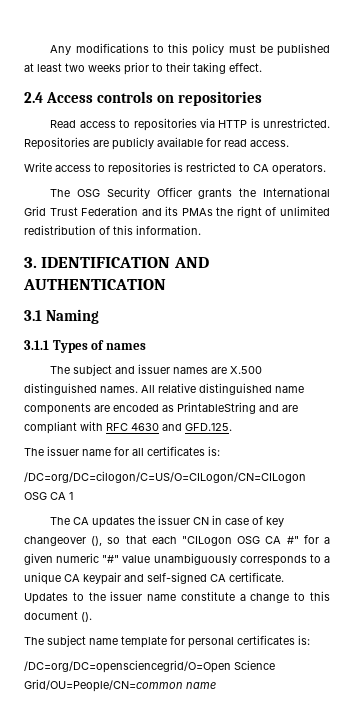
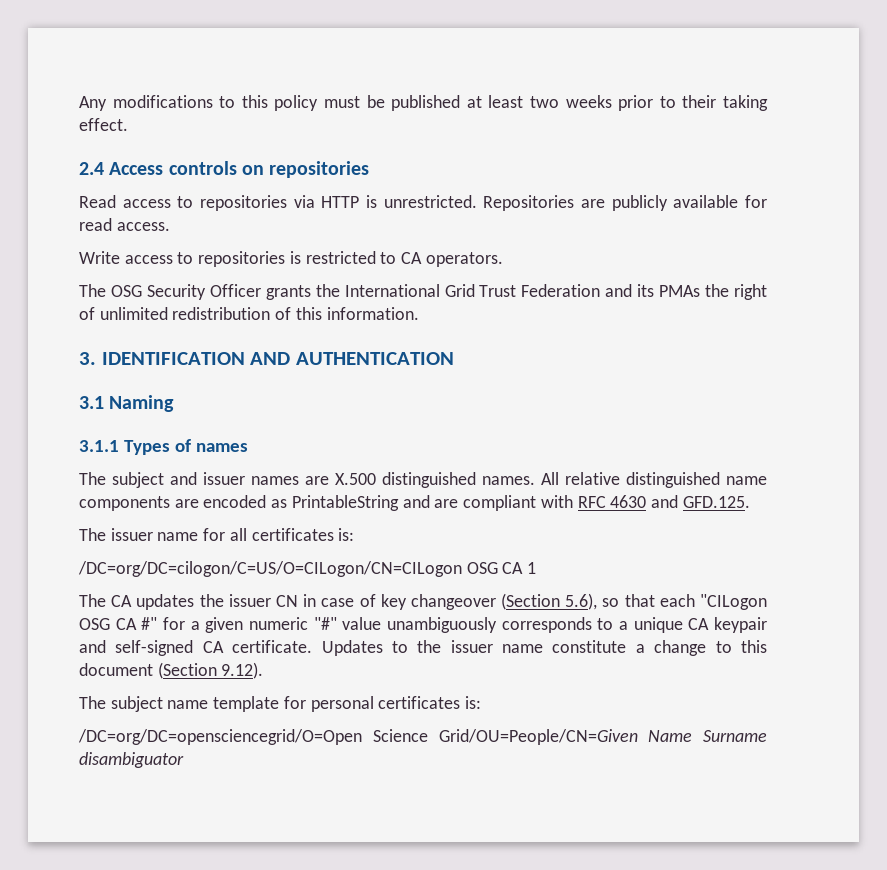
- The CA updates the issuer CN in case of key changeover (), so that each "CILogon OSG CA #" for a given numeric "#" value unambiguously corresponds to a unique CA keypair and self-signed CA certificate.
+ The CA updates the issuer CN in case of key changeover (Section 5.6), so that each "CILogon OSG CA #" for a given numeric "#" value unambiguously corresponds to a unique CA keypair and self-signed CA certificate.
- Updates to the issuer name constitute a change to this document ().
+ Updates to the issuer name constitute a change to this document (Section 9.12).
- /DC=org/DC=opensciencegrid/O=Open Science Grid/OU=People/CN=common name
+ /DC=org/DC=opensciencegrid/O=Open Science Grid/OU=People/CN=Given Name Surname disambiguator

